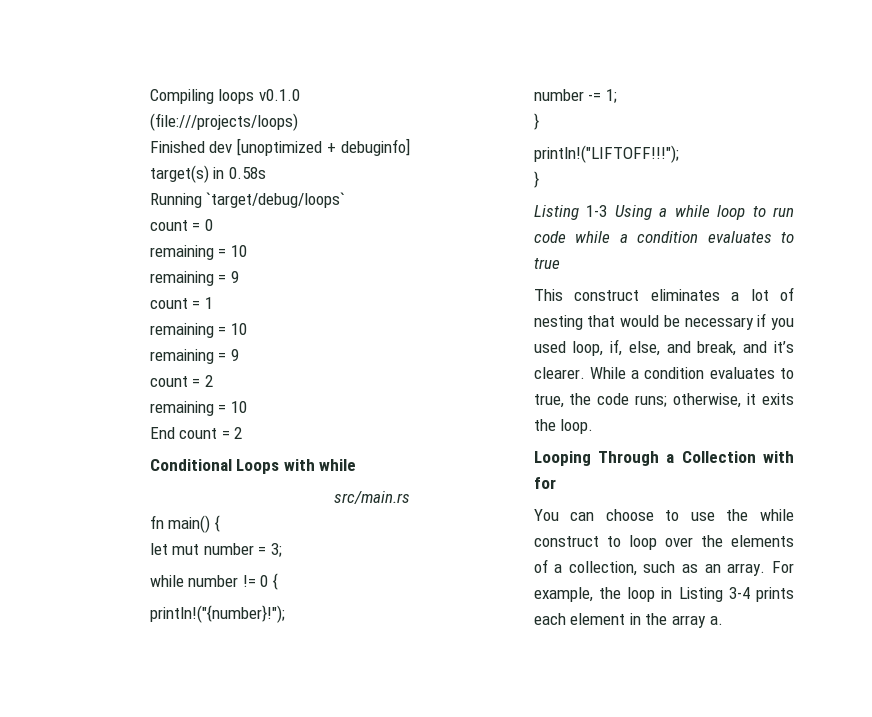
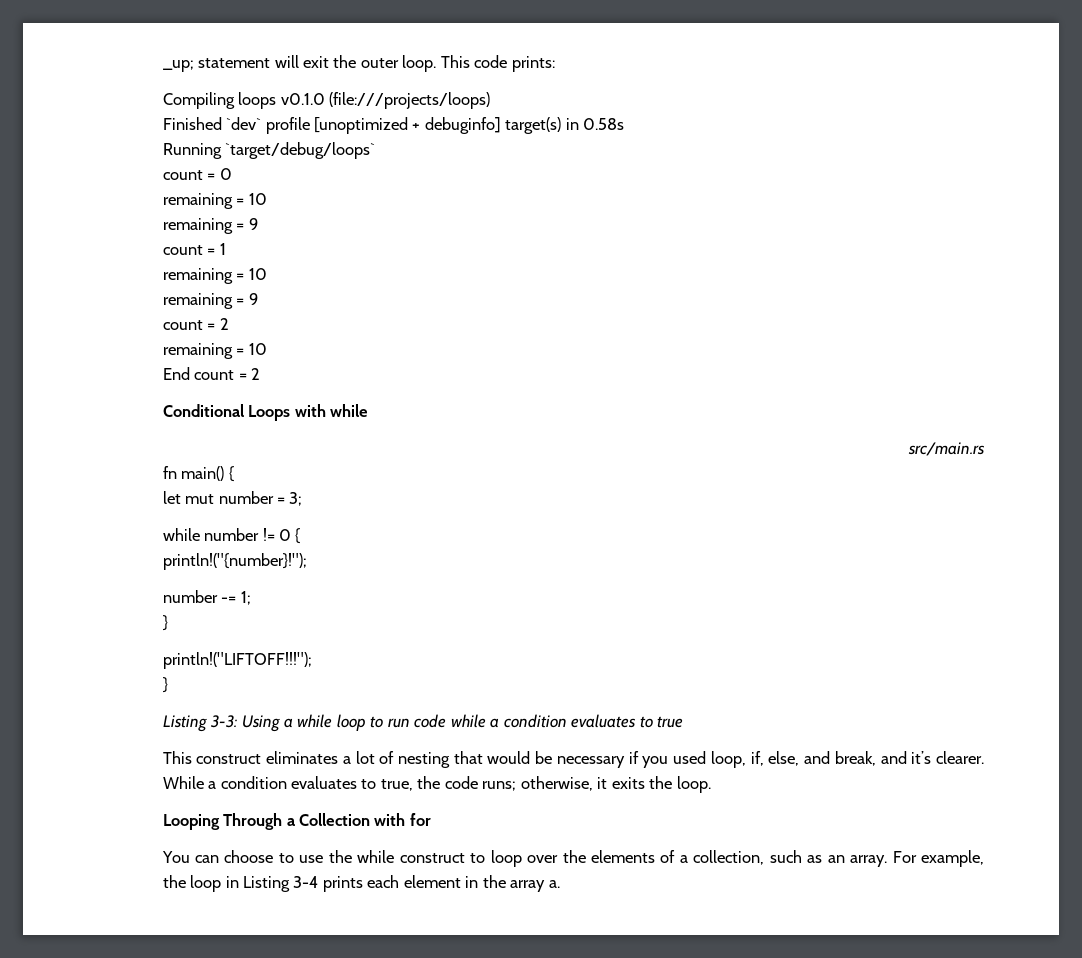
+ _up; statement will exit the outer loop. This code prints:
- Finished dev [unoptimized + debuginfo] target(s) in 0.58s
+ Finished `dev` profile [unoptimized + debuginfo] target(s) in 0.58s
- Listing 1-3 Using a while loop to run code while a condition evaluates to true
+ Listing 3-3: Using a while loop to run code while a condition evaluates to true

